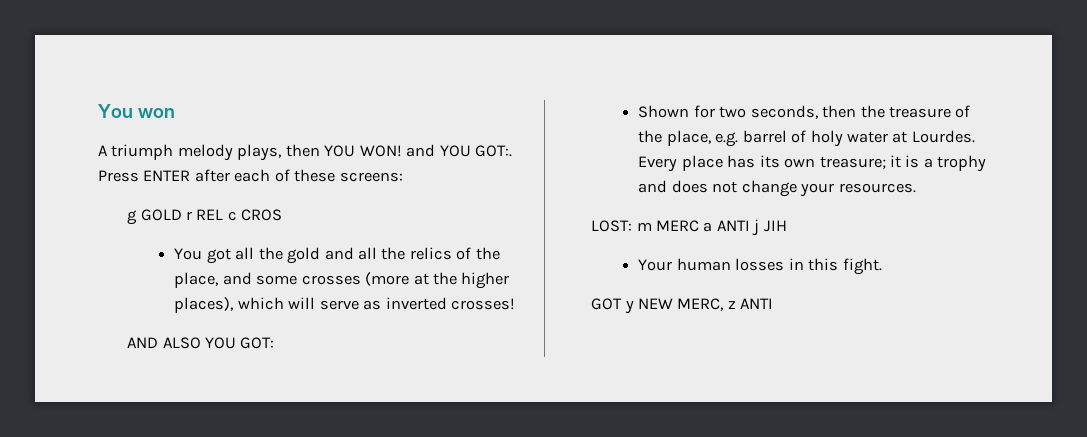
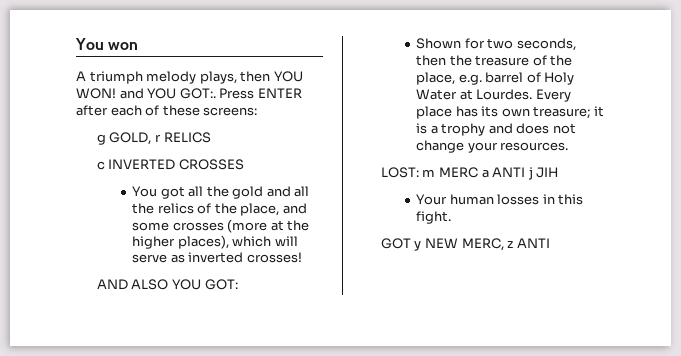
- g GOLD r REL c CROS
+ g GOLD, r RELICS
+ c INVERTED CROSSES
- Shown for two seconds, then the treasure of the place, e.g. barrel of holy water at Lourdes.
+ Shown for two seconds, then the treasure of the place, e.g. barrel of Holy Water at Lourdes.

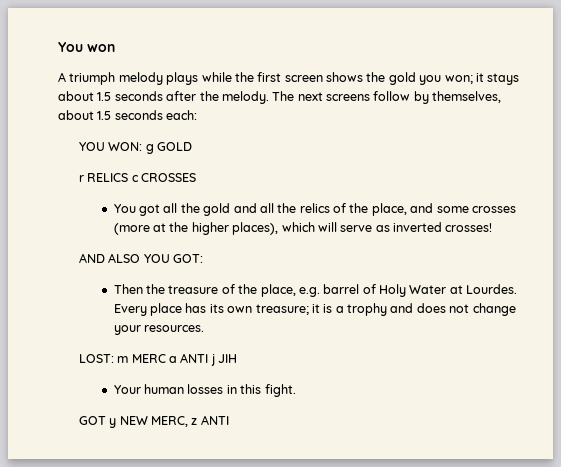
- A triumph melody plays, then YOU WON! and YOU GOT:. Press ENTER after each of these screens:
- g GOLD, r RELICS
- c INVERTED CROSSES
+ A triumph melody plays while the first screen shows the gold you won; it stays about 1.5 seconds after the melody. The next screens follow by themselves, about 1.5 seconds each:
+ YOU WON: g GOLD
+ r RELICS c CROSSES
- Shown for two seconds, then the treasure of the place, e.g. barrel of Holy Water at Lourdes.
+ Then the treasure of the place, e.g. barrel of Holy Water at Lourdes.

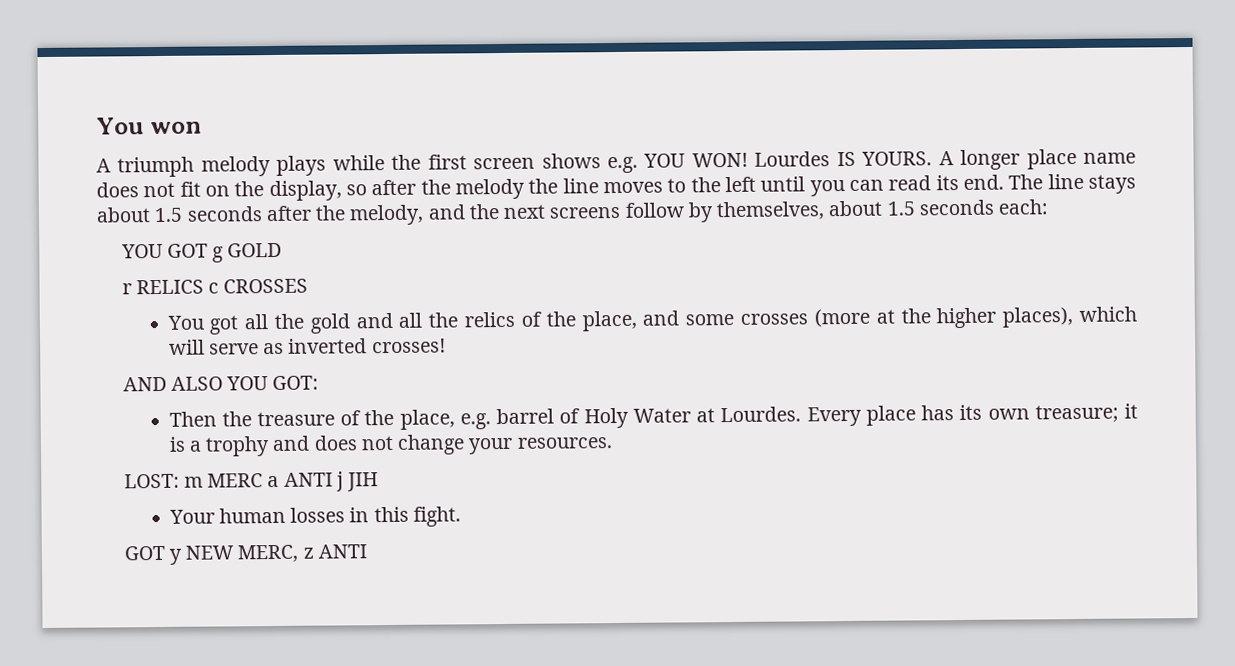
- A triumph melody plays while the first screen shows the gold you won; it stays about 1.5 seconds after the melody. The next screens follow by themselves, about 1.5 seconds each:
+ A triumph melody plays while the first screen shows e.g. YOU WON! Lourdes IS YOURS. A longer place name does not fit on the display, so after the melody the line moves to the left until you can read its end. The line stays about 1.5 seconds after the melody, and the next screens follow by themselves, about 1.5 seconds each:
- YOU WON: g GOLD
+ YOU GOT g GOLD

